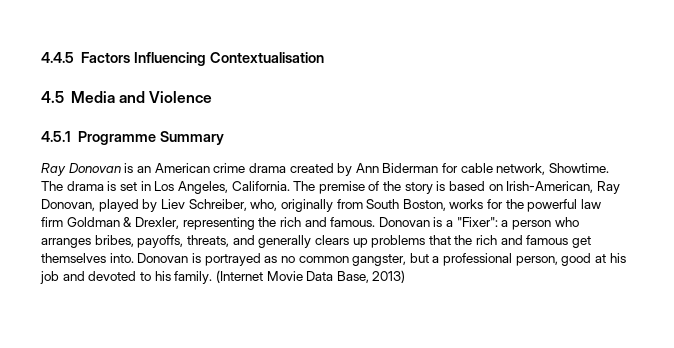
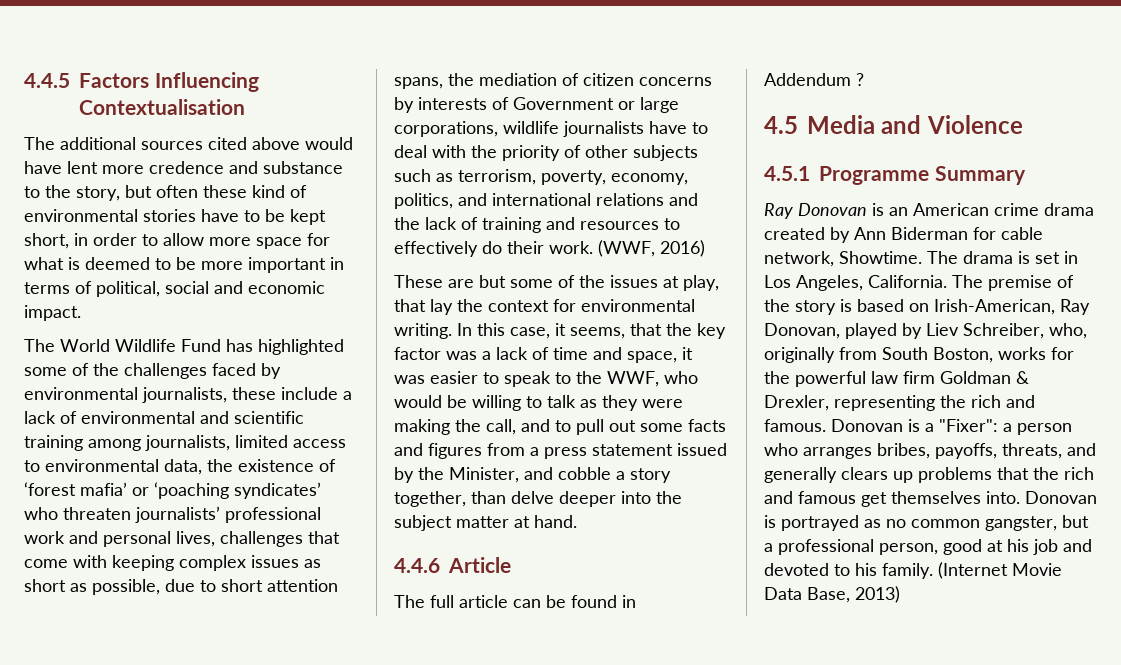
+ The additional sources cited above would have lent more credence and substance to the story, but often these kind of environmental stories have to be kept short, in order to allow more space for what is deemed to be more important in terms of political, social and economic impact.
+ The World Wildlife Fund has highlighted some of the challenges faced by environmental journalists, these include a lack of environmental and scientific training among journalists, limited access to environmental data, the existence of ‘forest mafia’ or ‘poaching syndicates’ who threaten journalists’ professional work and personal lives, challenges that come with keeping complex issues as short as possible, due to short attention spans, the mediation of citizen concerns by interests of Government or large corporations, wildlife journalists have to deal with the priority of other subjects such as terrorism, poverty, economy, politics, and international relations and the lack of training and resources to effectively do their work. (WWF, 2016)
+ These are but some of the issues at play, that lay the context for environmental writing. In this case, it seems, that the key factor was a lack of time and space, it was easier to speak to the WWF, who would be willing to talk as they were making the call, and to pull out some facts and figures from a press statement issued by the Minister, and cobble a story together, than delve deeper into the subject matter at hand.
+ 4.4.6 Article
+ The full article can be found in Addendum ?

